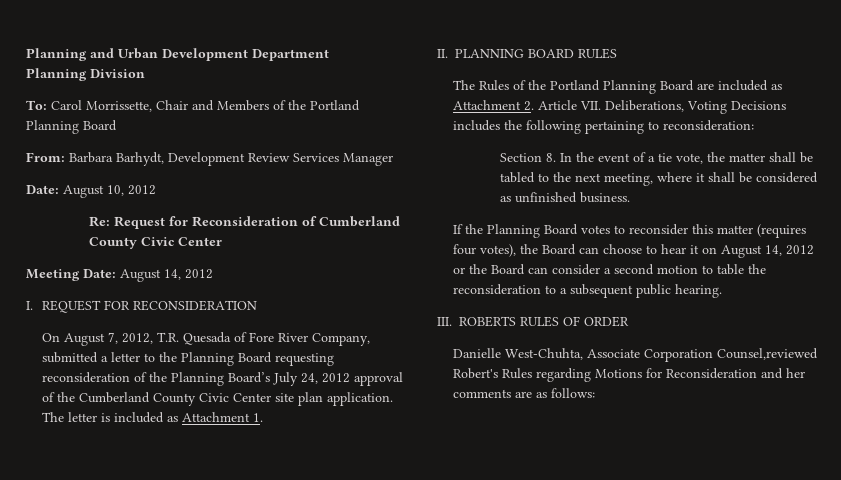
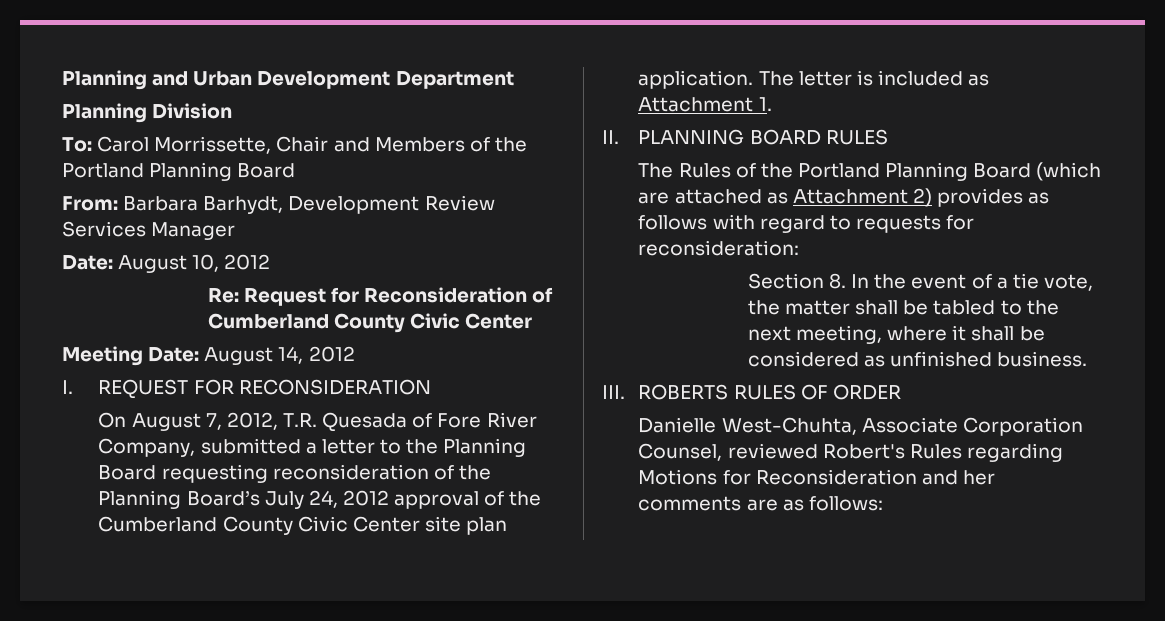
- The Rules of the Portland Planning Board are included as Attachment 2. Article VII. Deliberations, Voting Decisions includes the following pertaining to reconsideration:
+ The Rules of the Portland Planning Board (which are attached as Attachment 2) provides as follows with regard to requests for reconsideration:
- If the Planning Board votes to reconsider this matter (requires four votes), the Board can choose to hear it on August 14, 2012 or the Board can consider a second motion to table the reconsideration to a subsequent public hearing.
- Danielle West-Chuhta, Associate Corporation Counsel,reviewed Robert's Rules regarding Motions for Reconsideration and her comments are as follows:
+ Danielle West-Chuhta, Associate Corporation Counsel, reviewed Robert's Rules regarding Motions for Reconsideration and her comments are as follows:

